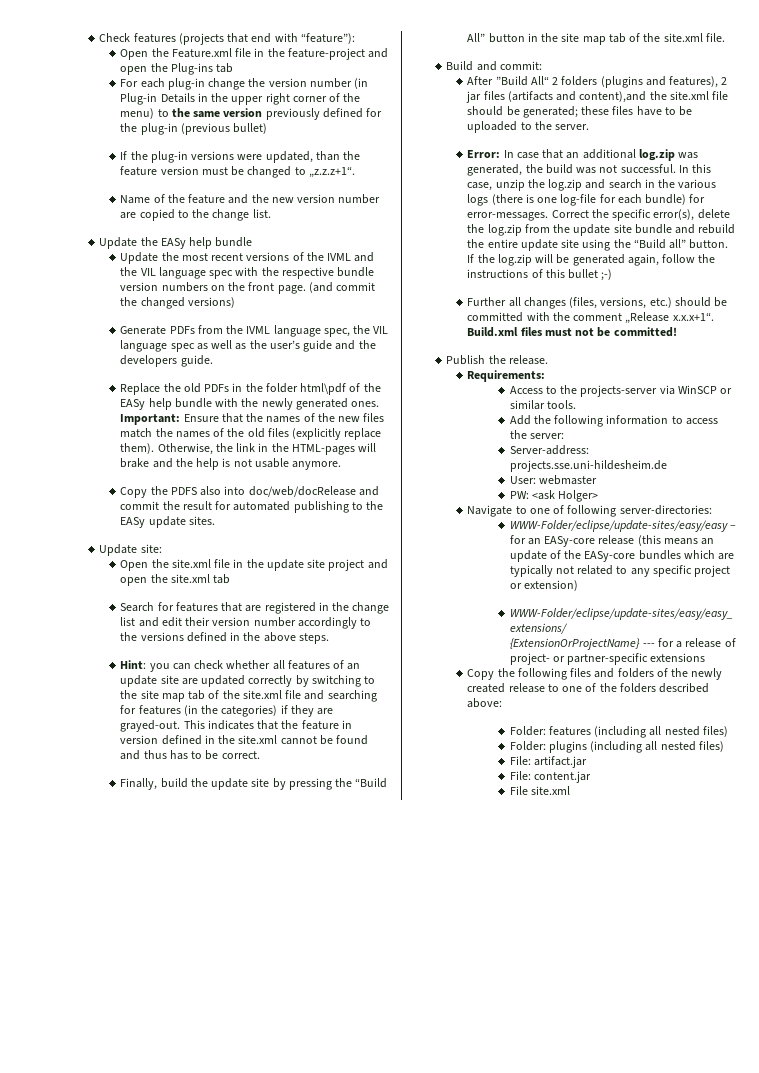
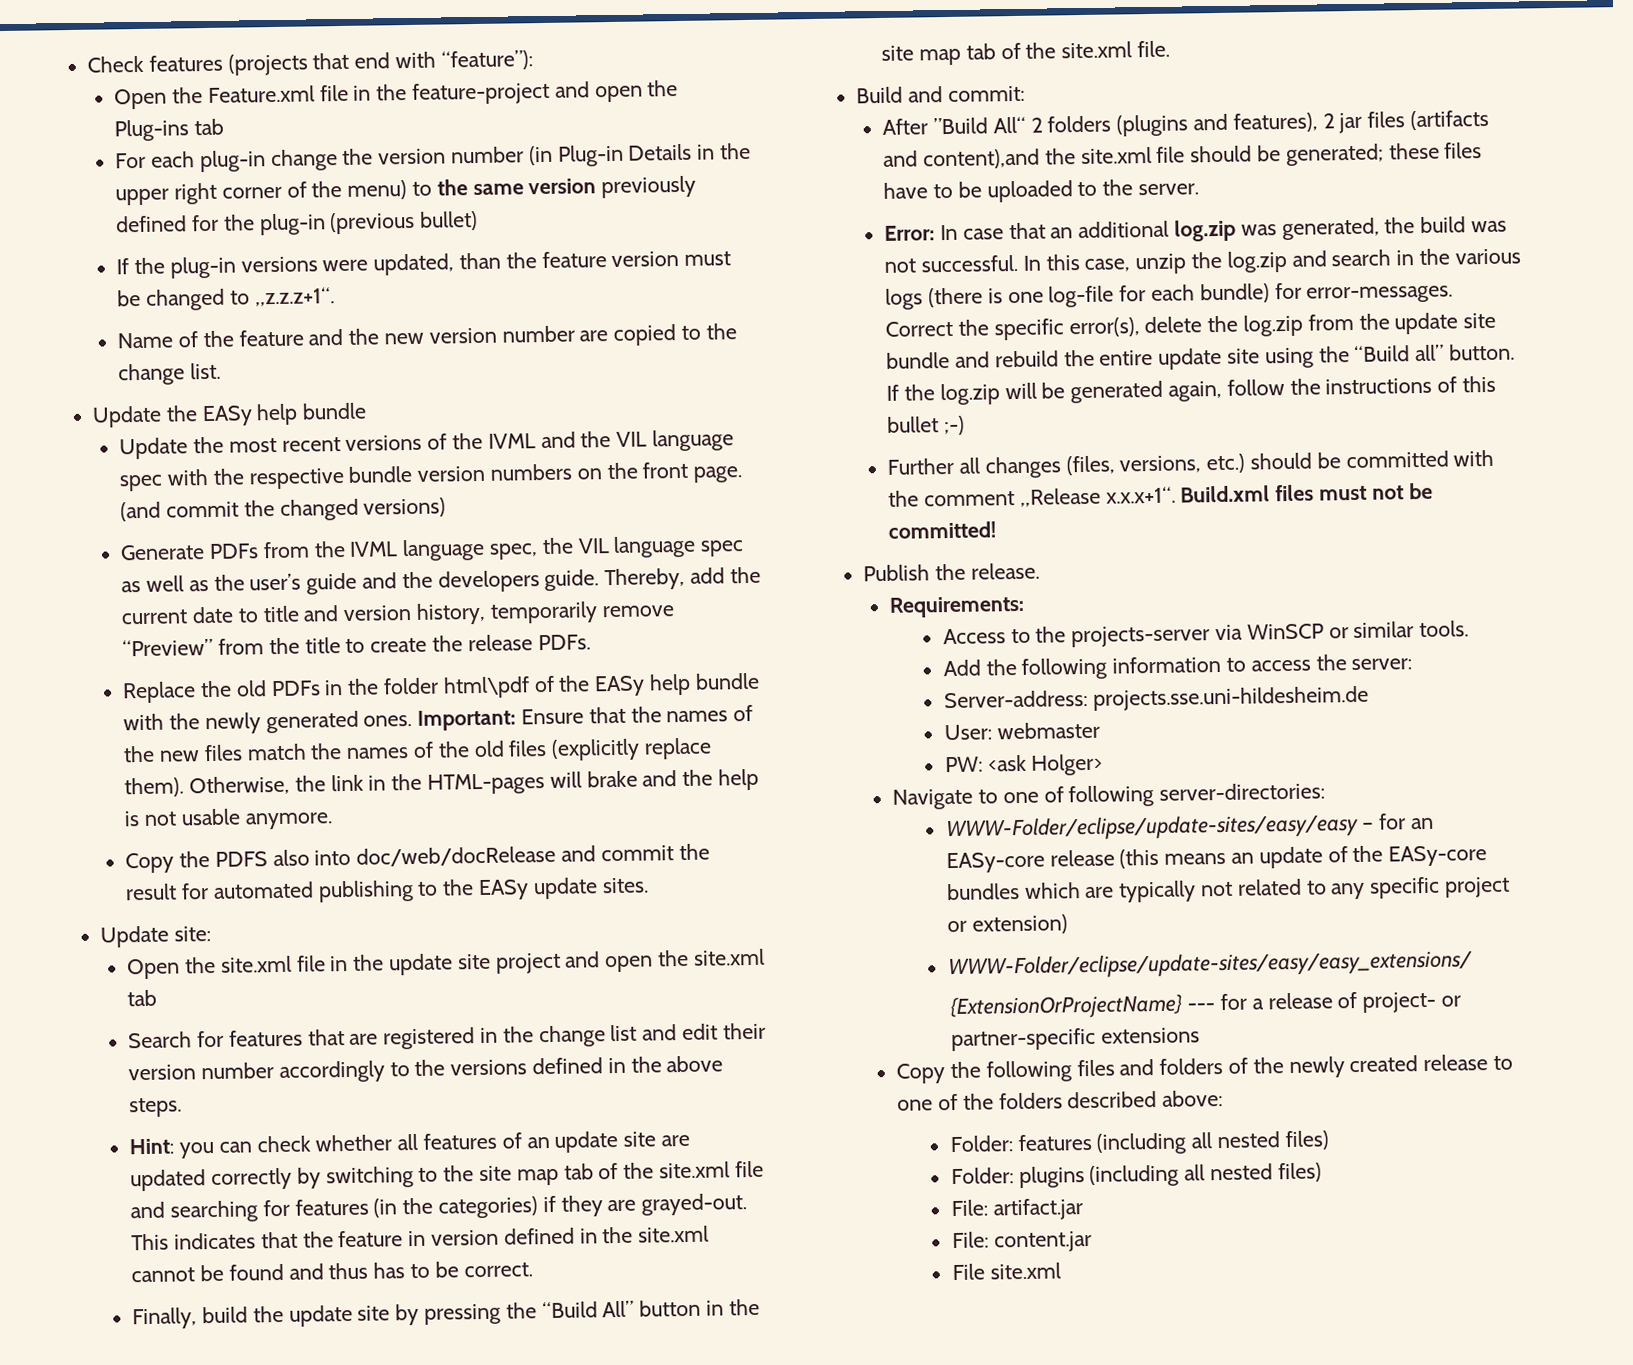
+ Thereby, add the current date to title and version history, temporarily remove “Preview” from the title to create the release PDFs.

